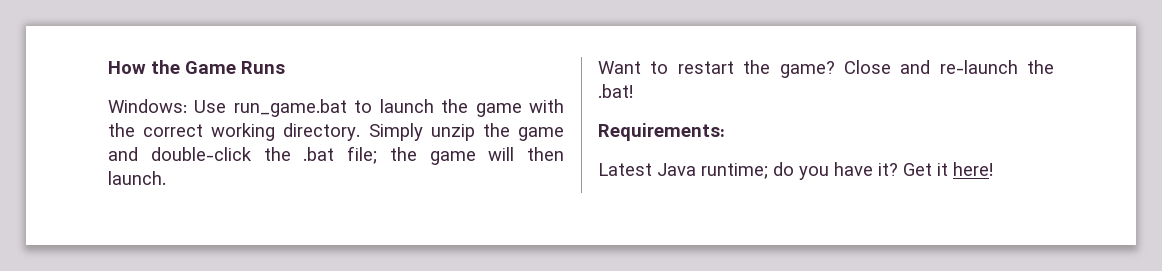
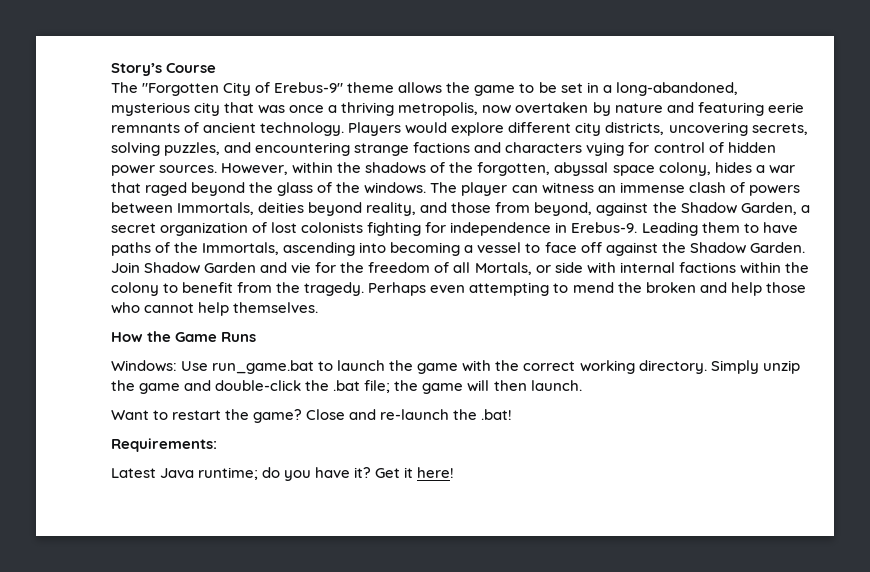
+ Story’s Course
+ The "Forgotten City of Erebus-9" theme allows the game to be set in a long-abandoned, mysterious city that was once a thriving metropolis, now overtaken by nature and featuring eerie remnants of ancient technology. Players would explore different city districts, uncovering secrets, solving puzzles, and encountering strange factions and characters vying for control of hidden power sources. However, within the shadows of the forgotten, abyssal space colony, hides a war that raged beyond the glass of the windows. The player can witness an immense clash of powers between Immortals, deities beyond reality, and those from beyond, against the Shadow Garden, a secret organization of lost colonists fighting for independence in Erebus-9. Leading them to have paths of the Immortals, ascending into becoming a vessel to face off against the Shadow Garden. Join Shadow Garden and vie for the freedom of all Mortals, or side with internal factions within the colony to benefit from the tragedy. Perhaps even attempting to mend the broken and help those who cannot help themselves.

